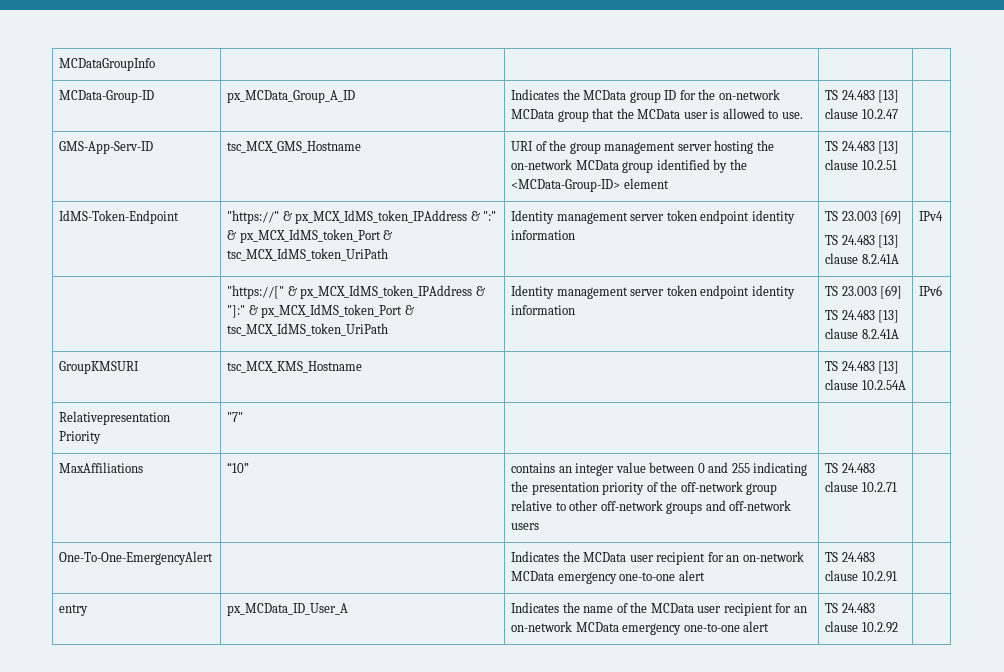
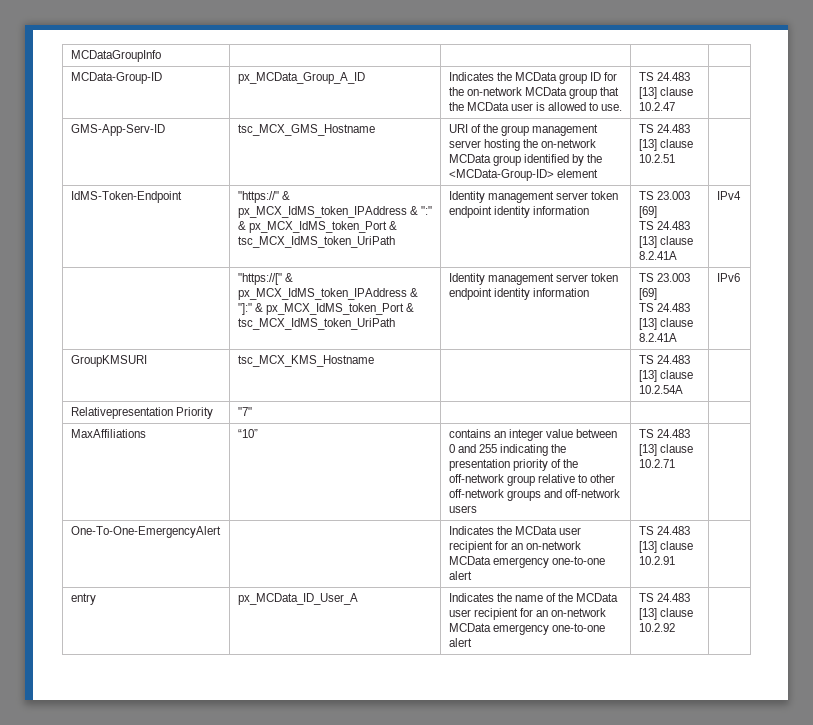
- MaxAffiliations | “10” | contains an integer value between 0 and 255 indicating the presentation priority of the off-network group relative to other off-network groups and off-network users | TS 24.483 clause 10.2.71 |
+ MaxAffiliations | “10” | contains an integer value between 0 and 255 indicating the presentation priority of the off-network group relative to other off-network groups and off-network users | TS 24.483 [13] clause 10.2.71 |
- One-To-One-EmergencyAlert | | Indicates the MCData user recipient for an on-network MCData emergency one-to-one alert | TS 24.483 clause 10.2.91 |
+ One-To-One-EmergencyAlert | | Indicates the MCData user recipient for an on-network MCData emergency one-to-one alert | TS 24.483 [13] clause 10.2.91 |
- entry | px_MCData_ID_User_A | Indicates the name of the MCData user recipient for an on-network MCData emergency one-to-one alert | TS 24.483 clause 10.2.92 |
+ entry | px_MCData_ID_User_A | Indicates the name of the MCData user recipient for an on-network MCData emergency one-to-one alert | TS 24.483 [13] clause 10.2.92 |

